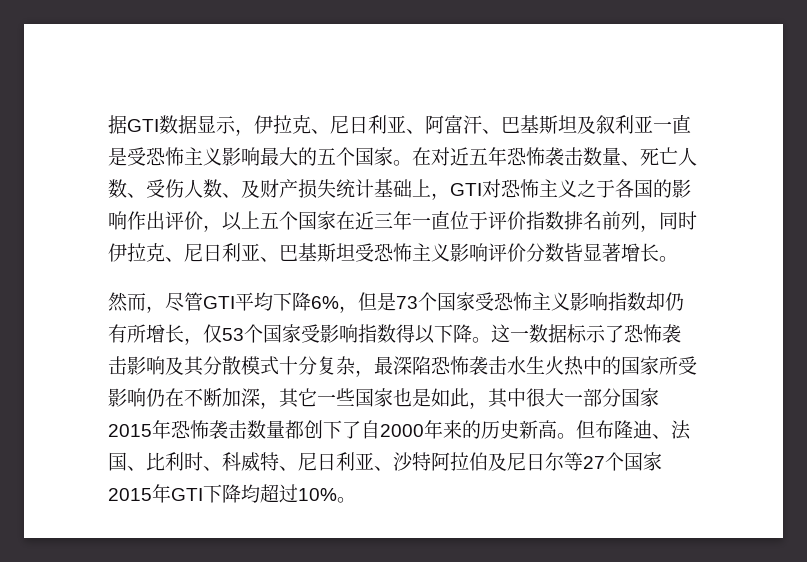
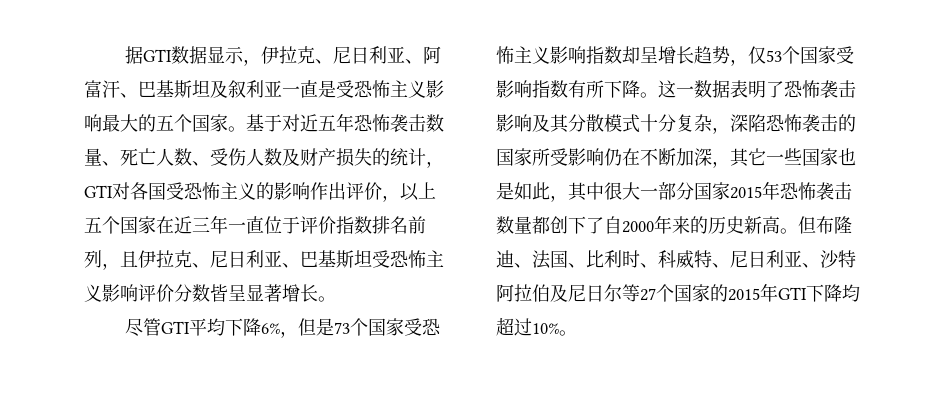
- 在对近五年恐怖袭击数量、死亡人数、受伤人数、及财产损失统计基础上，GTI对恐怖主义之于各国的影响作出评价，以上五个国家在近三年一直位于评价指数排名前列，同时伊拉克、尼日利亚、巴基斯坦受恐怖主义影响评价分数皆显著增长。
+ 基于对近五年恐怖袭击数量、死亡人数、受伤人数及财产损失的统计，GTI对各国受恐怖主义的影响作出评价，以上五个国家在近三年一直位于评价指数排名前列，且伊拉克、尼日利亚、巴基斯坦受恐怖主义影响评价分数皆呈显著增长。
- 然而，尽管GTI平均下降6%，但是73个国家受恐怖主义影响指数却仍有所增长，仅53个国家受影响指数得以下降。
+ 尽管GTI平均下降6%，但是73个国家受恐怖主义影响指数却呈增长趋势，仅53个国家受影响指数有所下降。
- 这一数据标示了恐怖袭击影响及其分散模式十分复杂，最深陷恐怖袭击水生火热中的国家所受影响仍在不断加深，其它一些国家也是如此，其中很大一部分国家2015年恐怖袭击数量都创下了自2000年来的历史新高。
+ 这一数据表明了恐怖袭击影响及其分散模式十分复杂，深陷恐怖袭击的国家所受影响仍在不断加深，其它一些国家也是如此，其中很大一部分国家2015年恐怖袭击数量都创下了自2000年来的历史新高。
- 但布隆迪、法国、比利时、科威特、尼日利亚、沙特阿拉伯及尼日尔等27个国家2015年GTI下降均超过10%。
+ 但布隆迪、法国、比利时、科威特、尼日利亚、沙特阿拉伯及尼日尔等27个国家的2015年GTI下降均超过10%。

